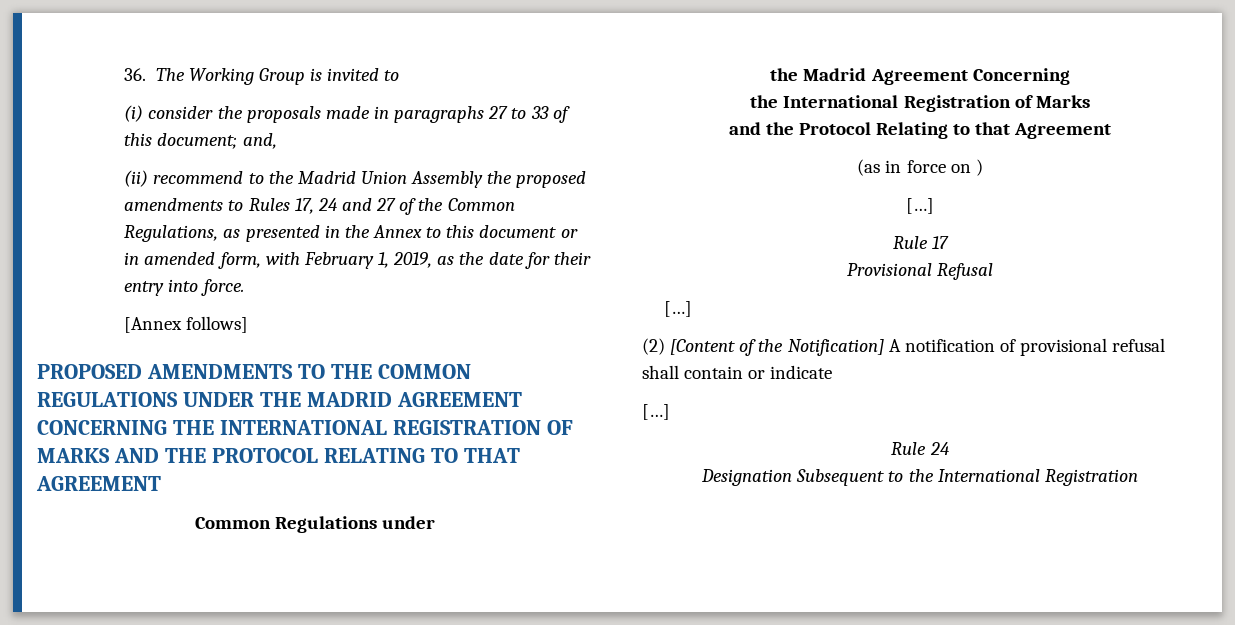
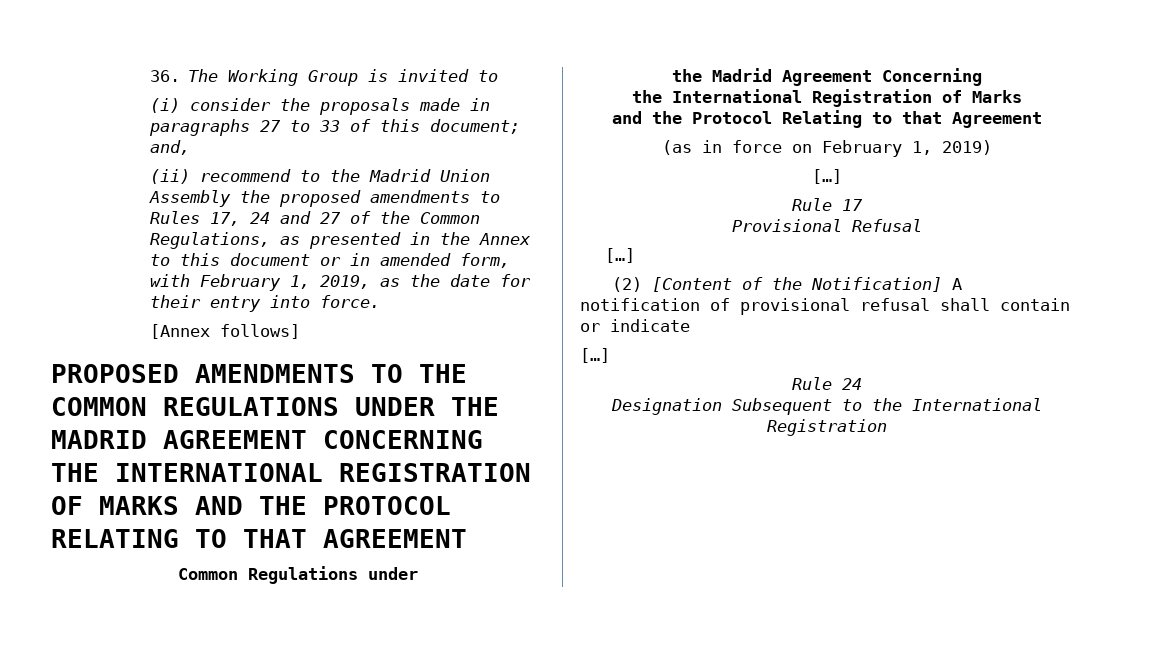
- (as in force on )
+ (as in force on February 1, 2019)

